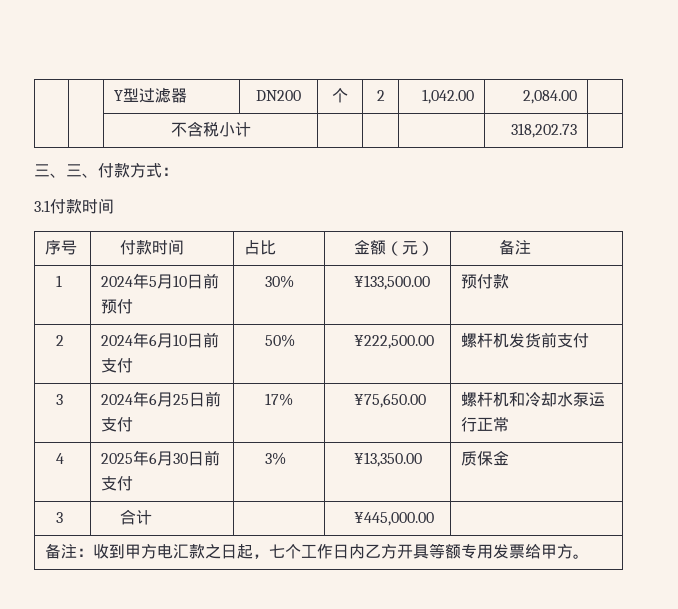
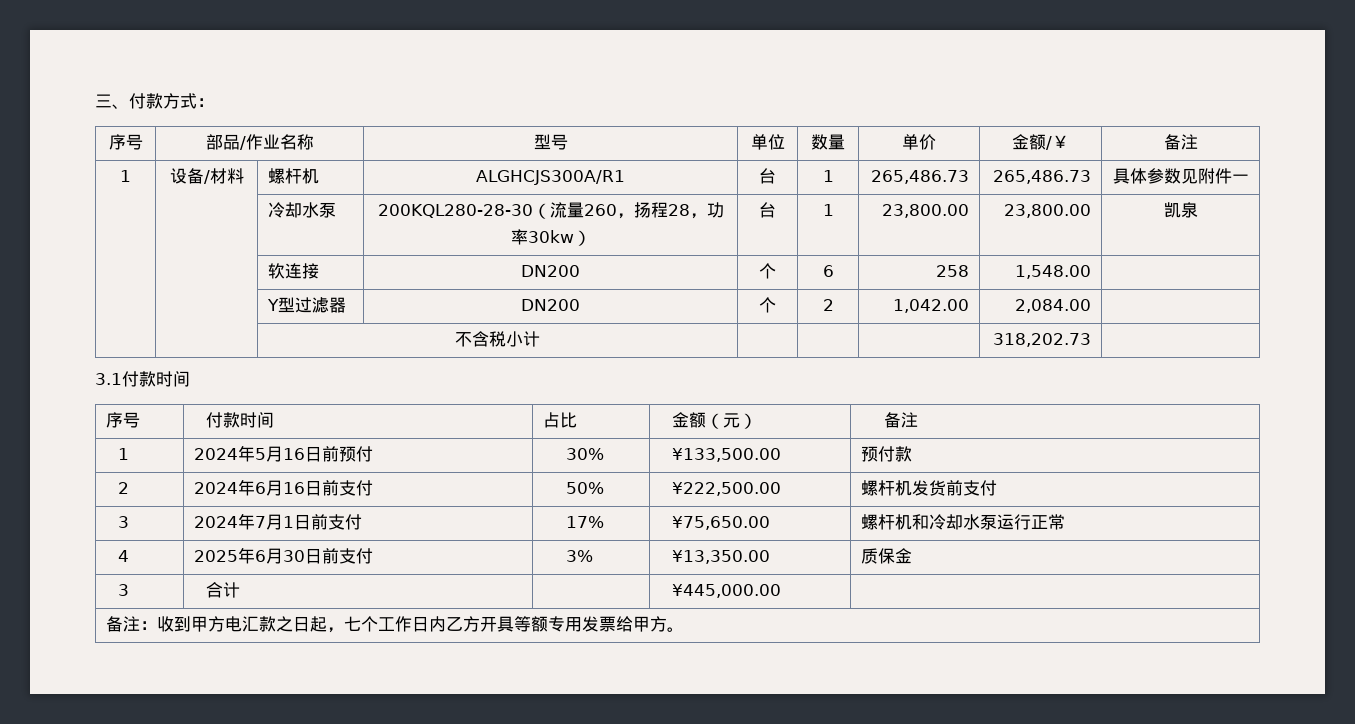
+ 三、付款方式：
+ 序号 | 部品/作业名称 | 型号 | 单位 | 数量 | 单价 | 金额/￥ | 备注
+ 1 | 设备/材料 | 螺杆机 | ALGHCJS300A/R1 | 台 | 1 | 265,486.73 | 265,486.73 | 具体参数见附件一
+ | | 冷却水泵 | 200KQL280-28-30（流量260，扬程28，功率30kw） | 台 | 1 | 23,800.00 | 23,800.00 | 凯泉
+ | | 软连接 | DN200 | 个 | 6 | 258 | 1,548.00 |
- 三、三、付款方式：
- 1 | 2024年5月10日前预付 | 30% | ¥133,500.00 | 预付款
+ 1 | 2024年5月16日前预付 | 30% | ¥133,500.00 | 预付款
- 2 | 2024年6月10日前支付 | 50% | ¥222,500.00 | 螺杆机发货前支付
+ 2 | 2024年6月16日前支付 | 50% | ¥222,500.00 | 螺杆机发货前支付
- 3 | 2024年6月25日前支付 | 17% | ¥75,650.00 | 螺杆机和冷却水泵运行正常
+ 3 | 2024年7月1日前支付 | 17% | ¥75,650.00 | 螺杆机和冷却水泵运行正常

